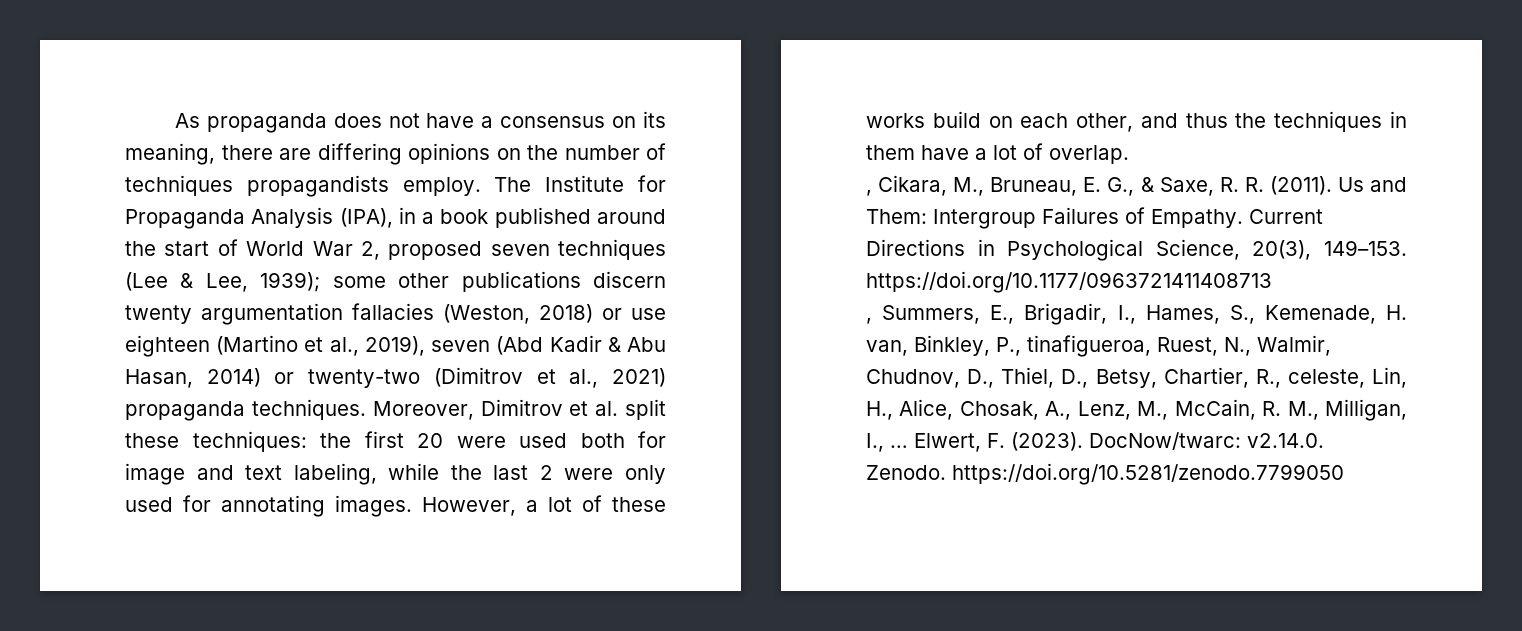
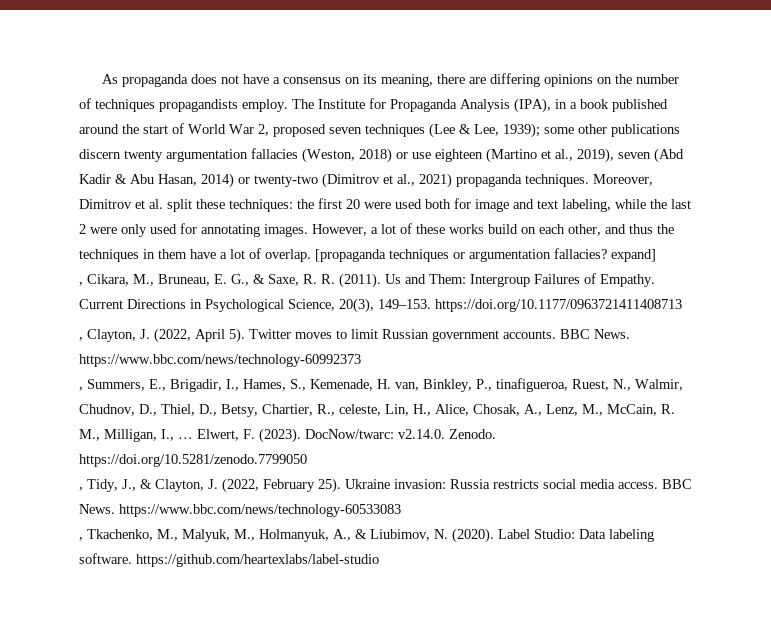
+ [propaganda techniques or argumentation fallacies? expand]
+ , Clayton, J. (2022, April 5). Twitter moves to limit Russian government accounts. BBC News. https://www.bbc.com/news/technology-60992373
+ , Tidy, J., & Clayton, J. (2022, February 25). Ukraine invasion: Russia restricts social media access. BBC News. https://www.bbc.com/news/technology-60533083
+ , Tkachenko, M., Malyuk, M., Holmanyuk, A., & Liubimov, N. (2020). Label Studio: Data labeling software. https://github.com/heartexlabs/label-studio

